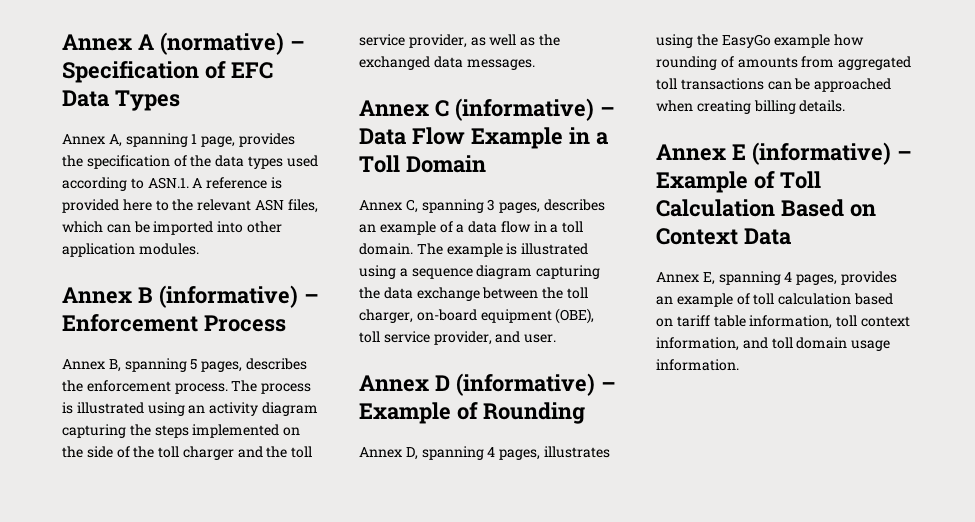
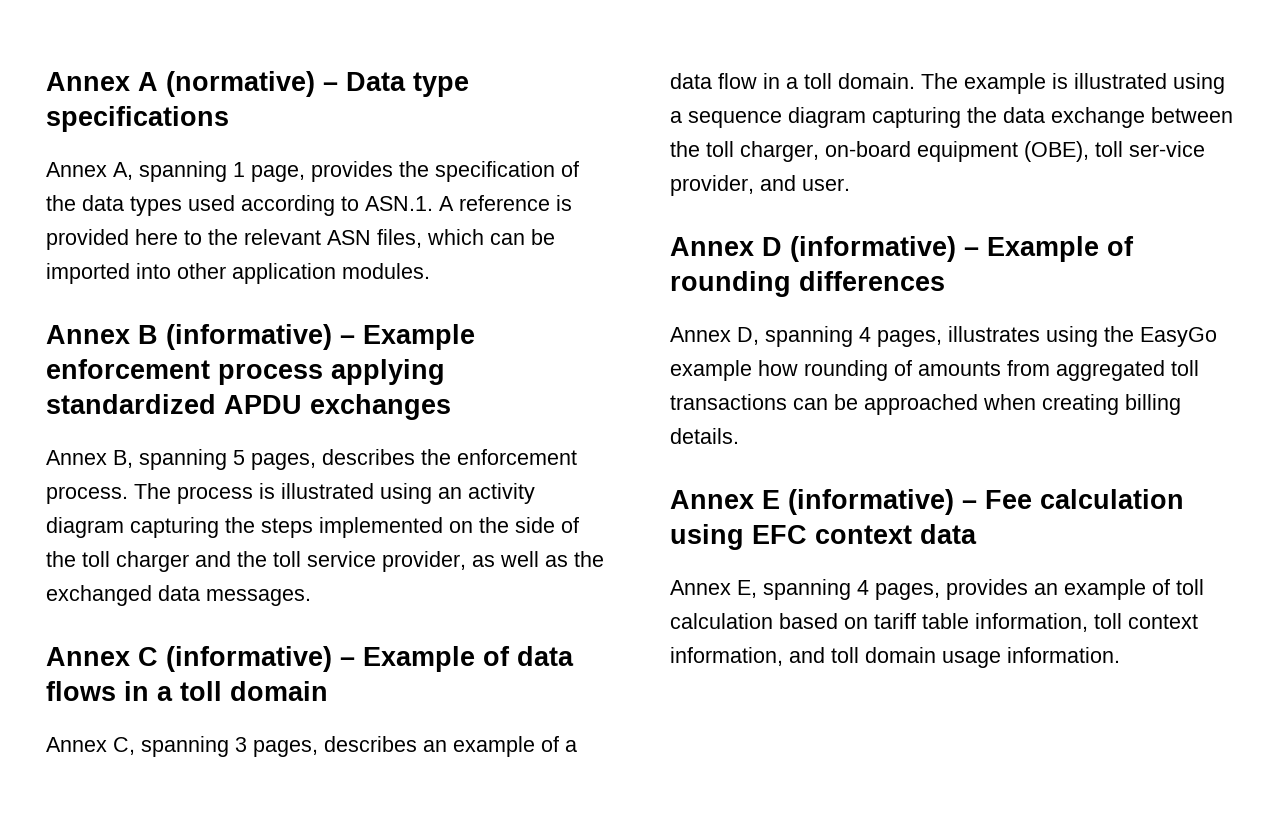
- Annex A (normative) – Specification of EFC Data Types
+ Annex A (normative) – Data type specifications
- Annex B (informative) – Enforcement Process
+ Annex B (informative) – Example enforcement process applying standardized APDU exchanges
- Annex C (informative) – Data Flow Example in a Toll Domain
+ Annex C (informative) – Example of data flows in a toll domain
- The example is illustrated using a sequence diagram capturing the data exchange between the toll charger, on-board equipment (OBE), toll service provider, and user.
+ The example is illustrated using a sequence diagram capturing the data exchange between the toll charger, on-board equipment (OBE), toll ser-vice provider, and user.
- Annex D (informative) – Example of Rounding
+ Annex D (informative) – Example of rounding differences
- Annex E (informative) – Example of Toll Calculation Based on Context Data
+ Annex E (informative) – Fee calculation using EFC context data

